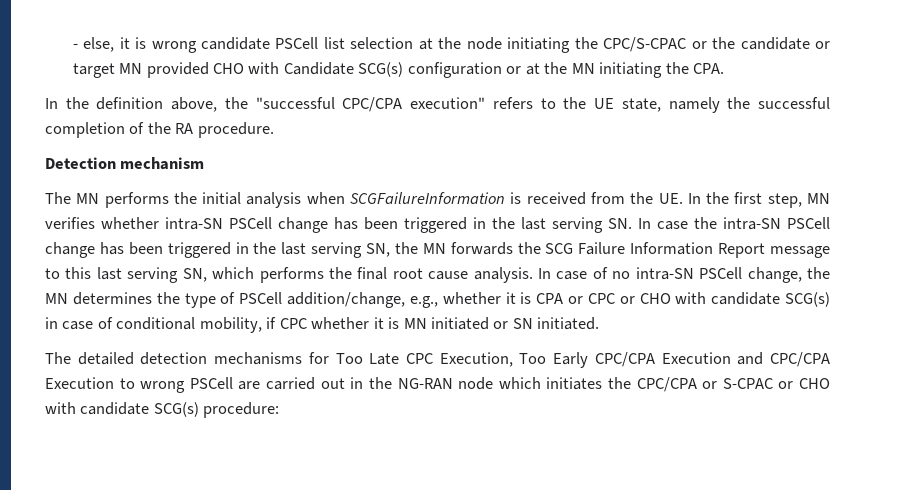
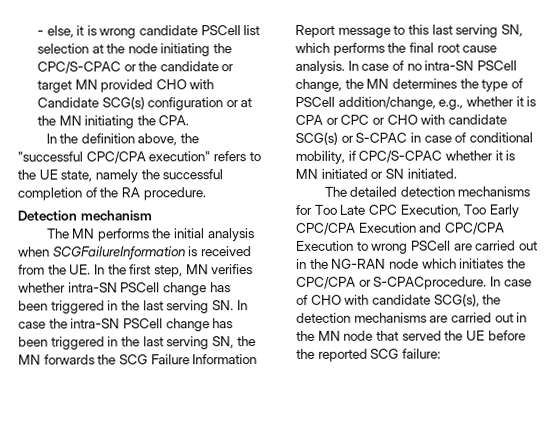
- In case of no intra-SN PSCell change, the MN determines the type of PSCell addition/change, e.g., whether it is CPA or CPC or CHO with candidate SCG(s) in case of conditional mobility, if CPC whether it is MN initiated or SN initiated.
+ In case of no intra-SN PSCell change, the MN determines the type of PSCell addition/change, e.g., whether it is CPA or CPC or CHO with candidate SCG(s) or S-CPAC in case of conditional mobility, if CPC/S-CPAC whether it is MN initiated or SN initiated.
- The detailed detection mechanisms for Too Late CPC Execution, Too Early CPC/CPA Execution and CPC/CPA Execution to wrong PSCell are carried out in the NG-RAN node which initiates the CPC/CPA or S-CPAC or CHO with candidate SCG(s) procedure:
+ The detailed detection mechanisms for Too Late CPC Execution, Too Early CPC/CPA Execution and CPC/CPA Execution to wrong PSCell are carried out in the NG-RAN node which initiates the CPC/CPA or S-CPACprocedure. In case of CHO with candidate SCG(s), the detection mechanisms are carried out in the MN node that served the UE before the reported SCG failure:

